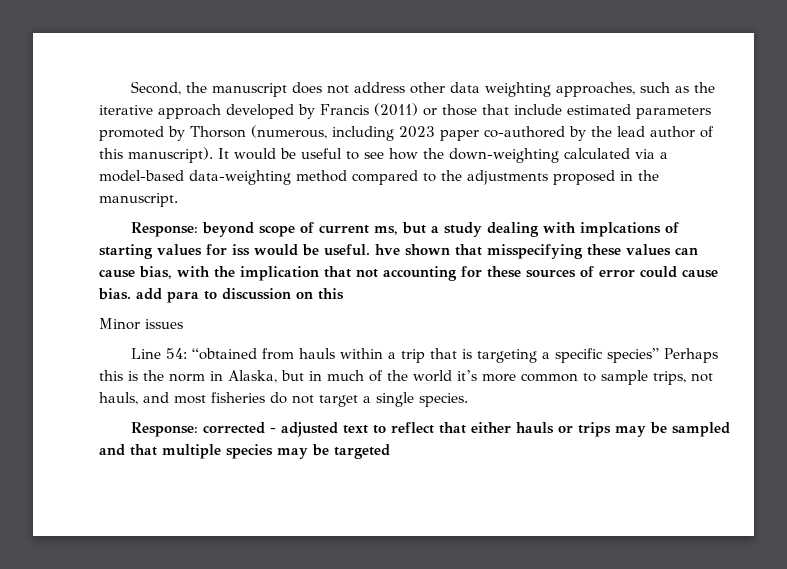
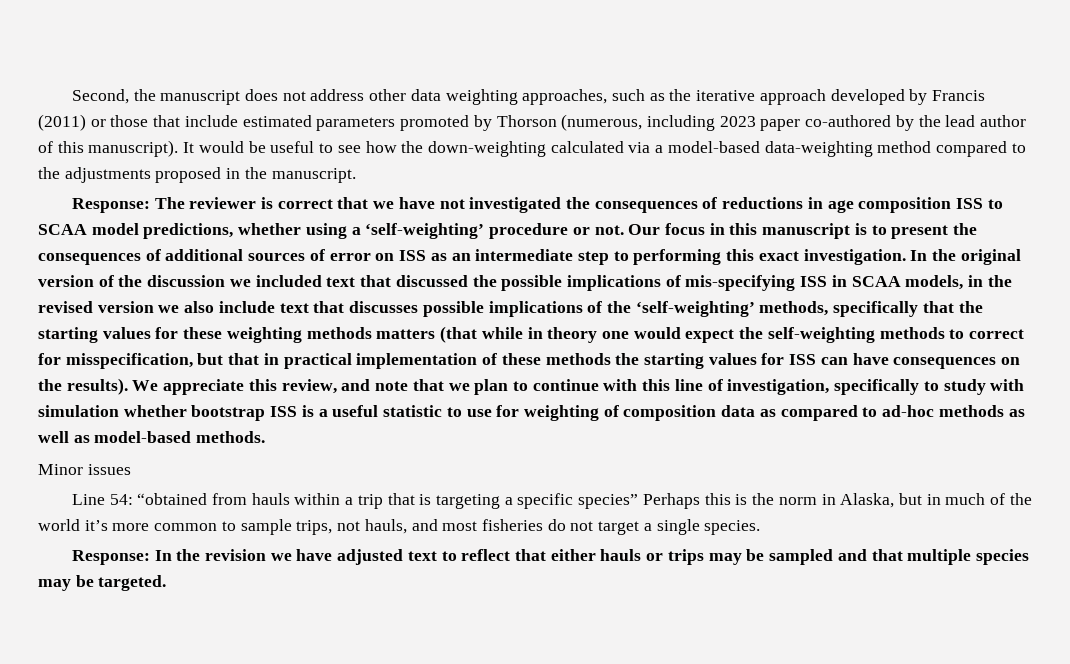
- Response: beyond scope of current ms, but a study dealing with implcations of starting values for iss would be useful. hve shown that misspecifying these values can cause bias, with the implication that not accounting for these sources of error could cause bias. add para to discussion on this
+ Response: The reviewer is correct that we have not investigated the consequences of reductions in age composition ISS to SCAA model predictions, whether using a ‘self-weighting’ procedure or not. Our focus in this manuscript is to present the consequences of additional sources of error on ISS as an intermediate step to performing this exact investigation. In the original version of the discussion we included text that discussed the possible implications of mis-specifying ISS in SCAA models, in the revised version we also include text that discusses possible implications of the ‘self-weighting’ methods, specifically that the starting values for these weighting methods matters (that while in theory one would expect the self-weighting methods to correct for misspecification, but that in practical implementation of these methods the starting values for ISS can have consequences on the results). We appreciate this review, and note that we plan to continue with this line of investigation, specifically to study with simulation whether bootstrap ISS is a useful statistic to use for weighting of composition data as compared to ad-hoc methods as well as model-based methods.
- Response: corrected - adjusted text to reflect that either hauls or trips may be sampled and that multiple species may be targeted
+ Response: In the revision we have adjusted text to reflect that either hauls or trips may be sampled and that multiple species may be targeted.

